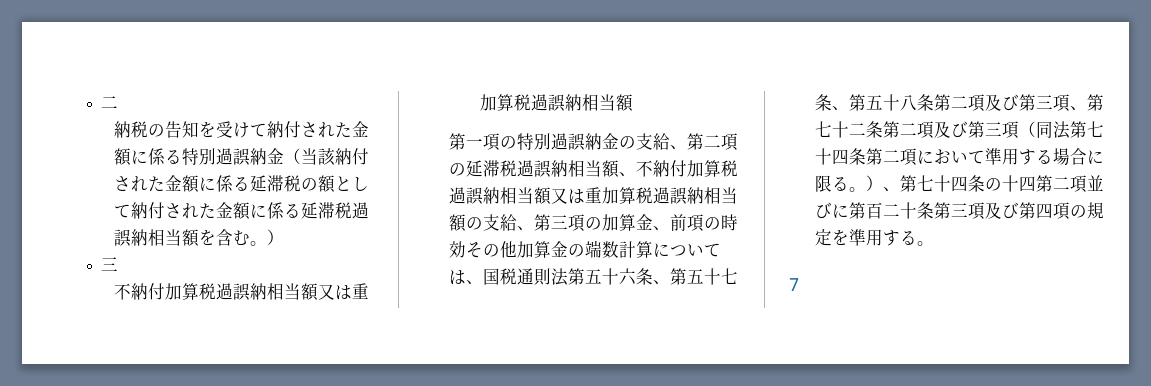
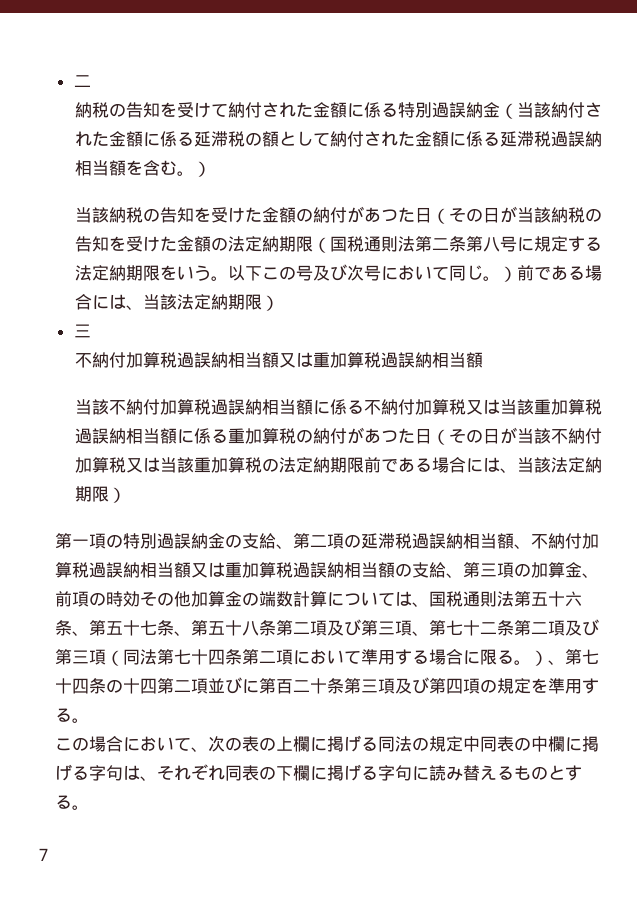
+ 当該納税の告知を受けた金額の納付があつた日（その日が当該納税の告知を受けた金額の法定納期限（国税通則法第二条第八号に規定する法定納期限をいう。以下この号及び次号において同じ。）前である場合には、当該法定納期限）
+ 当該不納付加算税過誤納相当額に係る不納付加算税又は当該重加算税過誤納相当額に係る重加算税の納付があつた日（その日が当該不納付加算税又は当該重加算税の法定納期限前である場合には、当該法定納期限）
+ この場合において、次の表の上欄に掲げる同法の規定中同表の中欄に掲げる字句は、それぞれ同表の下欄に掲げる字句に読み替えるものとする。

